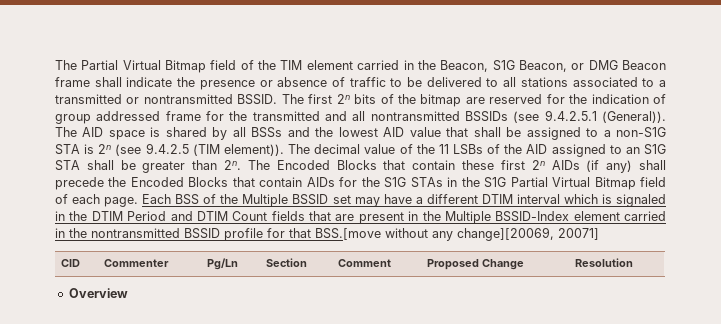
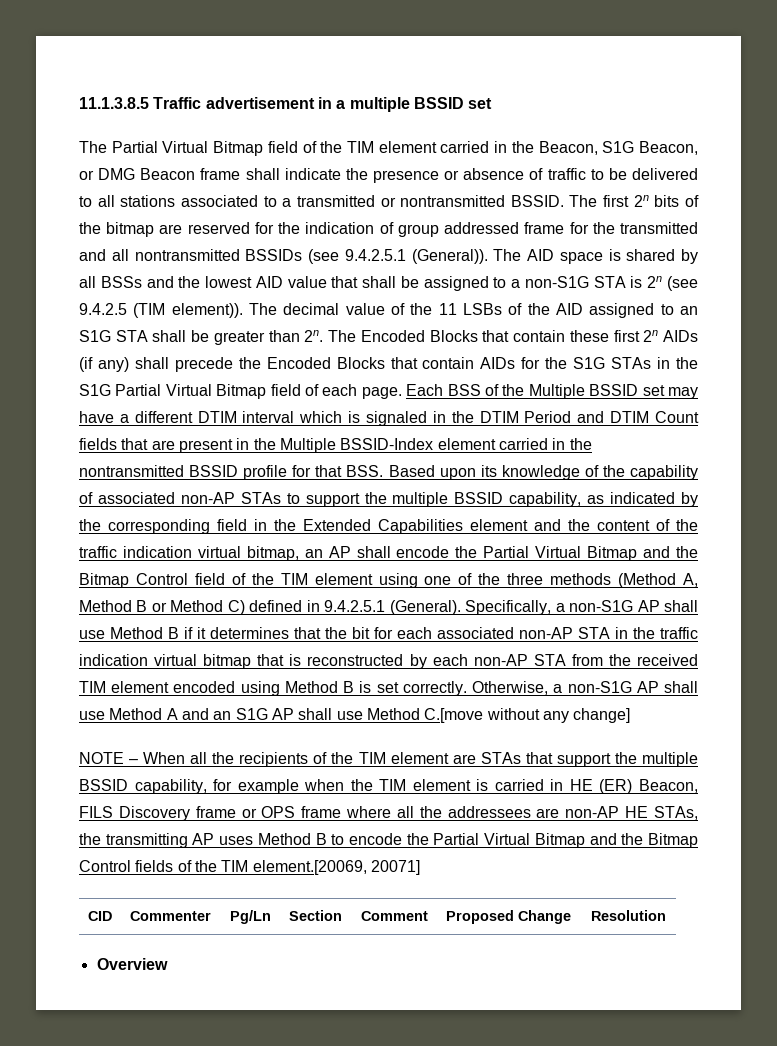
+ 11.1.3.8.5 Traffic advertisement in a multiple BSSID set
- Each BSS of the Multiple BSSID set may have a different DTIM interval which is signaled in the DTIM Period and DTIM Count fields that are present in the Multiple BSSID-Index element carried in the nontransmitted BSSID profile for that BSS.[move without any change][20069, 20071]
+ Each BSS of the Multiple BSSID set may have a different DTIM interval which is signaled in the DTIM Period and DTIM Count fields that are present in the Multiple BSSID-Index element carried in the nontransmitted BSSID profile for that BSS. Based upon its knowledge of the capability of associated non-AP STAs to support the multiple BSSID capability, as indicated by the corresponding field in the Extended Capabilities element and the content of the traffic indication virtual bitmap, an AP shall encode the Partial Virtual Bitmap and the Bitmap Control field of the TIM element using one of the three methods (Method A, Method B or Method C) defined in 9.4.2.5.1 (General). Specifically, a non-S1G AP shall use Method B if it determines that the bit for each associated non-AP STA in the traffic indication virtual bitmap that is reconstructed by each non-AP STA from the received TIM element encoded using Method B is set correctly. Otherwise, a non-S1G AP shall use Method A and an S1G AP shall use Method C.[move without any change]
+ NOTE – When all the recipients of the TIM element are STAs that support the multiple BSSID capability, for example when the TIM element is carried in HE (ER) Beacon, FILS Discovery frame or OPS frame where all the addressees are non-AP HE STAs, the transmitting AP uses Method B to encode the Partial Virtual Bitmap and the Bitmap Control fields of the TIM element.[20069, 20071]

